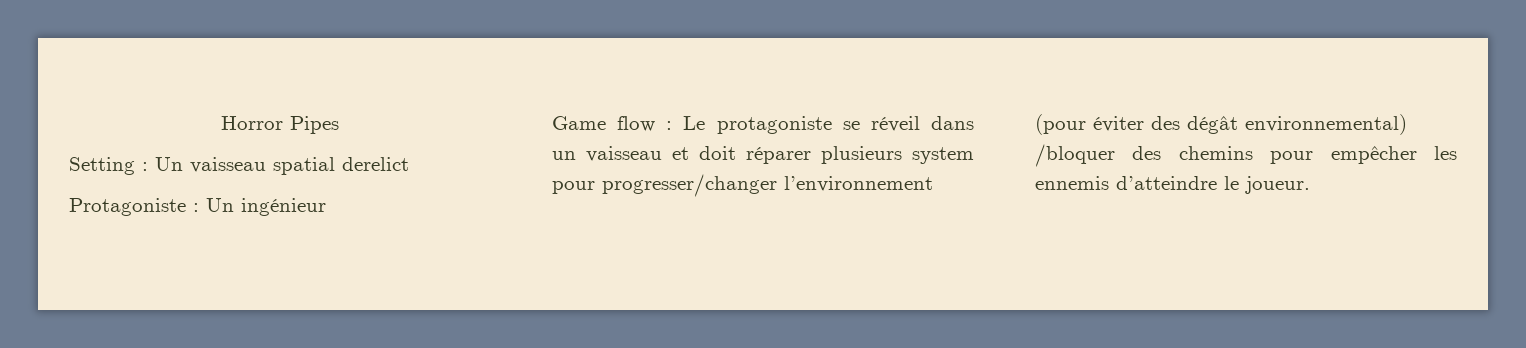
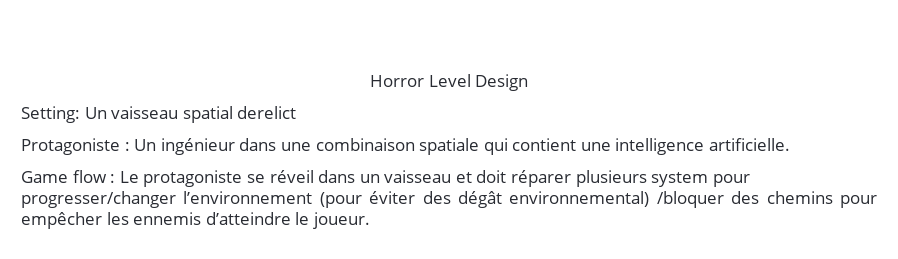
- Horror Pipes
- Setting : Un vaisseau spatial derelict
+ Horror Level Design
+ Setting: Un vaisseau spatial derelict
- Protagoniste : Un ingénieur
+ Protagoniste : Un ingénieur dans une combinaison spatiale qui contient une intelligence artificielle.

